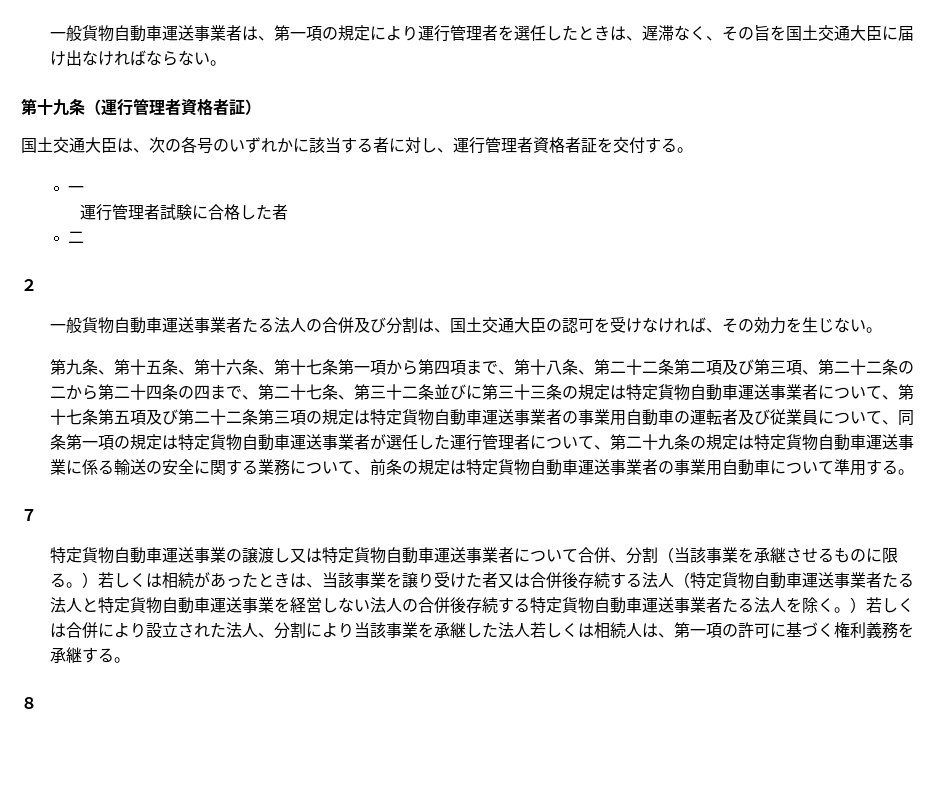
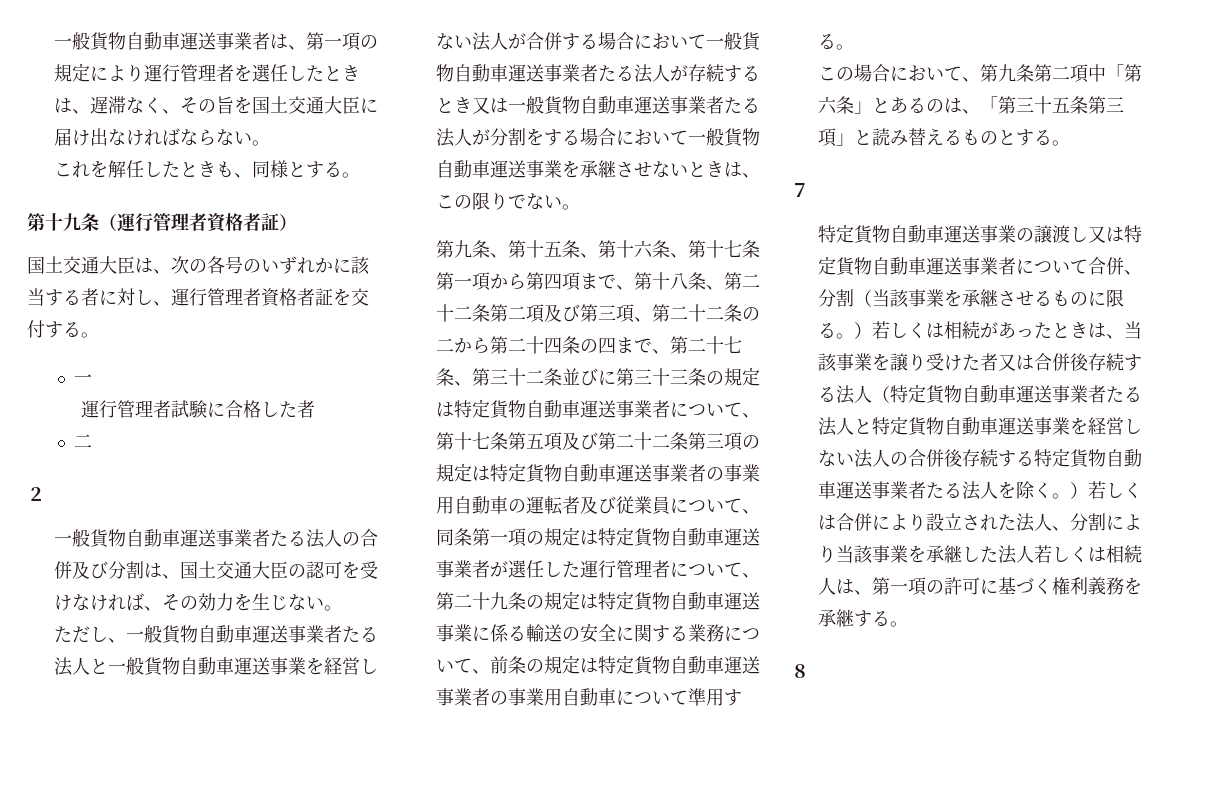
+ これを解任したときも、同様とする。
+ ただし、一般貨物自動車運送事業者たる法人と一般貨物自動車運送事業を経営しない法人が合併する場合において一般貨物自動車運送事業者たる法人が存続するとき又は一般貨物自動車運送事業者たる法人が分割をする場合において一般貨物自動車運送事業を承継させないときは、この限りでない。
+ この場合において、第九条第二項中「第六条」とあるのは、「第三十五条第三項」と読み替えるものとする。

